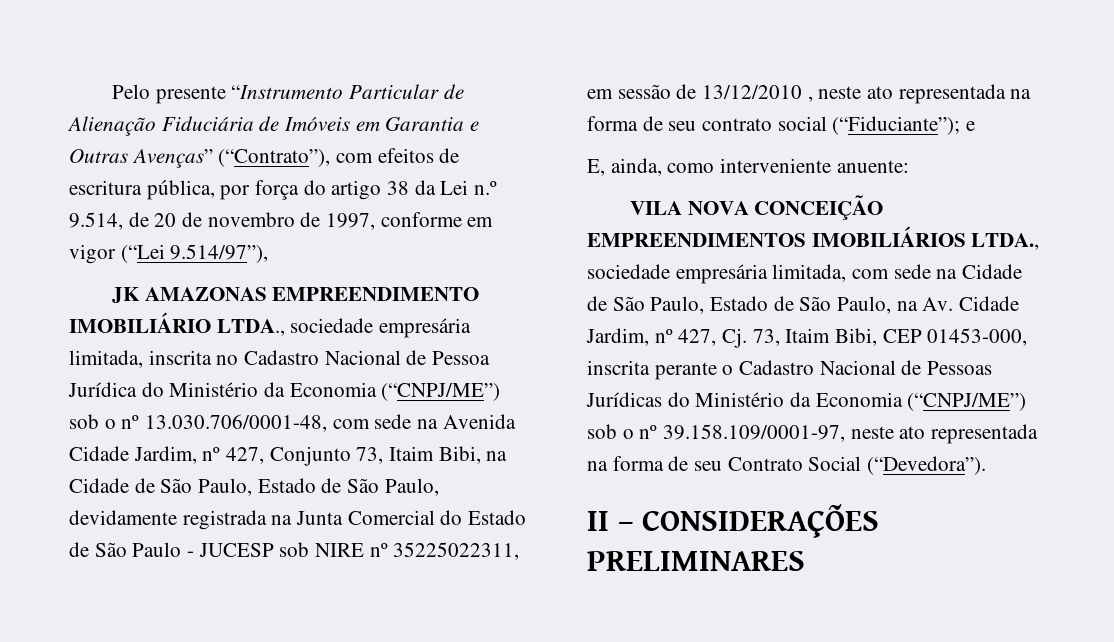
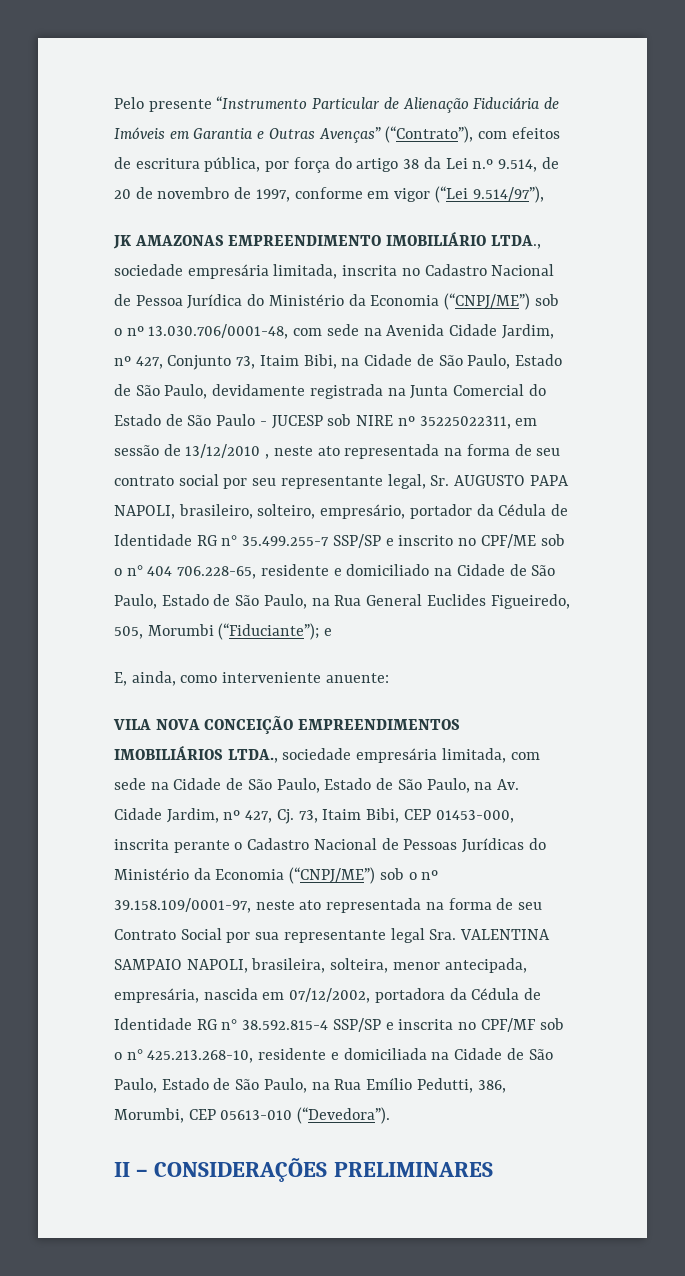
- JK AMAZONAS EMPREENDIMENTO IMOBILIÁRIO LTDA., sociedade empresária limitada, inscrita no Cadastro Nacional de Pessoa Jurídica do Ministério da Economia (“CNPJ/ME”) sob o nº 13.030.706/0001-48, com sede na Avenida Cidade Jardim, nº 427, Conjunto 73, Itaim Bibi, na Cidade de São Paulo, Estado de São Paulo, devidamente registrada na Junta Comercial do Estado de São Paulo - JUCESP sob NIRE nº 35225022311, em sessão de 13/12/2010 , neste ato representada na forma de seu contrato social (“Fiduciante”);
+ JK AMAZONAS EMPREENDIMENTO IMOBILIÁRIO LTDA., sociedade empresária limitada, inscrita no Cadastro Nacional de Pessoa Jurídica do Ministério da Economia (“CNPJ/ME”) sob o nº 13.030.706/0001-48, com sede na Avenida Cidade Jardim, nº 427, Conjunto 73, Itaim Bibi, na Cidade de São Paulo, Estado de São Paulo, devidamente registrada na Junta Comercial do Estado de São Paulo - JUCESP sob NIRE nº 35225022311, em sessão de 13/12/2010 , neste ato representada na forma de seu contrato social por seu representante legal, Sr. AUGUSTO PAPA NAPOLI, brasileiro, solteiro, empresário, portador da Cédula de Identidade RG n° 35.499.255-7 SSP/SP e inscrito no CPF/ME sob o n° 404 706.228-65, residente e domiciliado na Cidade de São Paulo, Estado de São Paulo, na Rua General Euclides Figueiredo, 505, Morumbi (“Fiduciante”);
- VILA NOVA CONCEIÇÃO EMPREENDIMENTOS IMOBILIÁRIOS LTDA., sociedade empresária limitada, com sede na Cidade de São Paulo, Estado de São Paulo, na Av. Cidade Jardim, nº 427, Cj. 73, Itaim Bibi, CEP 01453-000, inscrita perante o Cadastro Nacional de Pessoas Jurídicas do Ministério da Economia (“CNPJ/ME”) sob o nº 39.158.109/0001-97, neste ato representada na forma de seu Contrato Social (“Devedora”).
+ VILA NOVA CONCEIÇÃO EMPREENDIMENTOS IMOBILIÁRIOS LTDA., sociedade empresária limitada, com sede na Cidade de São Paulo, Estado de São Paulo, na Av. Cidade Jardim, nº 427, Cj. 73, Itaim Bibi, CEP 01453-000, inscrita perante o Cadastro Nacional de Pessoas Jurídicas do Ministério da Economia (“CNPJ/ME”) sob o nº 39.158.109/0001-97, neste ato representada na forma de seu Contrato Social por sua representante legal Sra. VALENTINA SAMPAIO NAPOLI, brasileira, solteira, menor antecipada, empresária, nascida em 07/12/2002, portadora da Cédula de Identidade RG n° 38.592.815-4 SSP/SP e inscrita no CPF/MF sob o n° 425.213.268-10, residente e domiciliada na Cidade de São Paulo, Estado de São Paulo, na Rua Emílio Pedutti, 386, Morumbi, CEP 05613-010 (“Devedora”).

